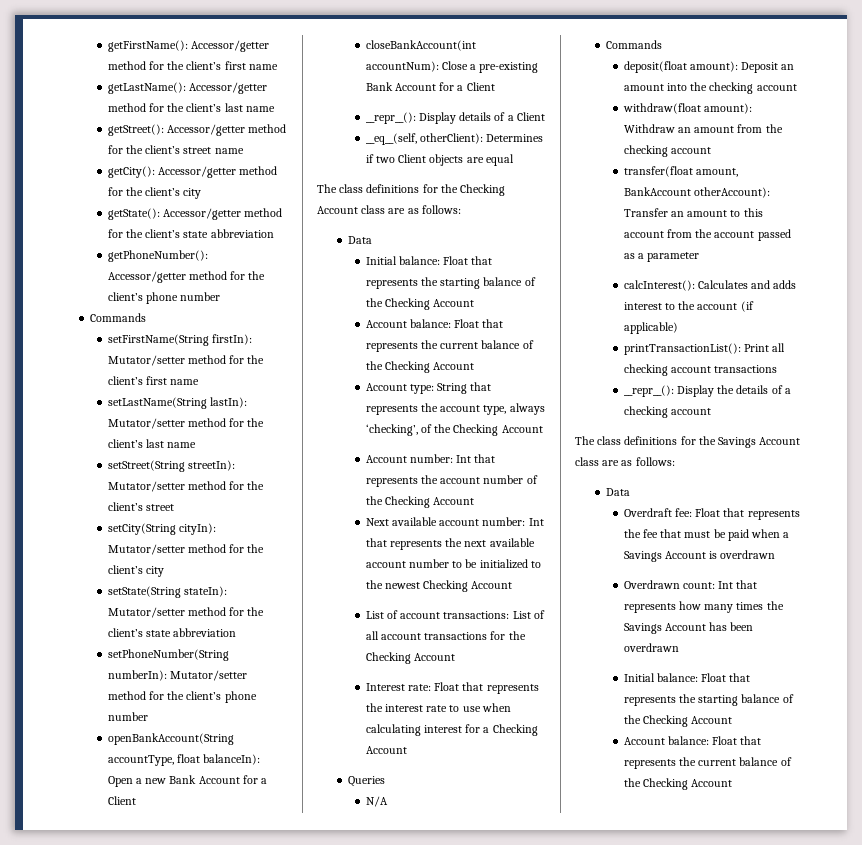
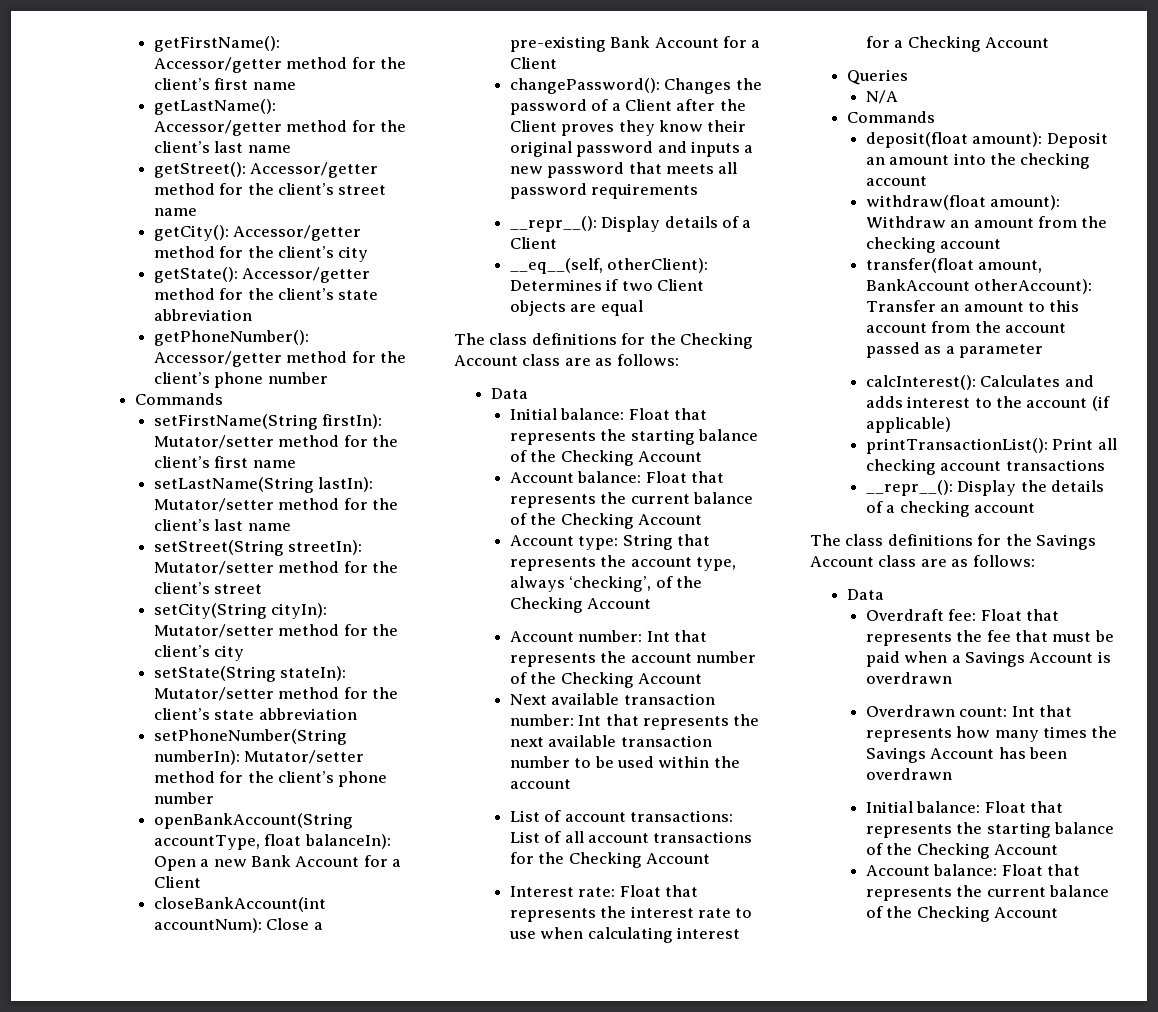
+ changePassword(): Changes the password of a Client after the Client proves they know their original password and inputs a new password that meets all password requirements
- Next available account number: Int that represents the next available account number to be initialized to the newest Checking Account
+ Next available transaction number: Int that represents the next available transaction number to be used within the account

